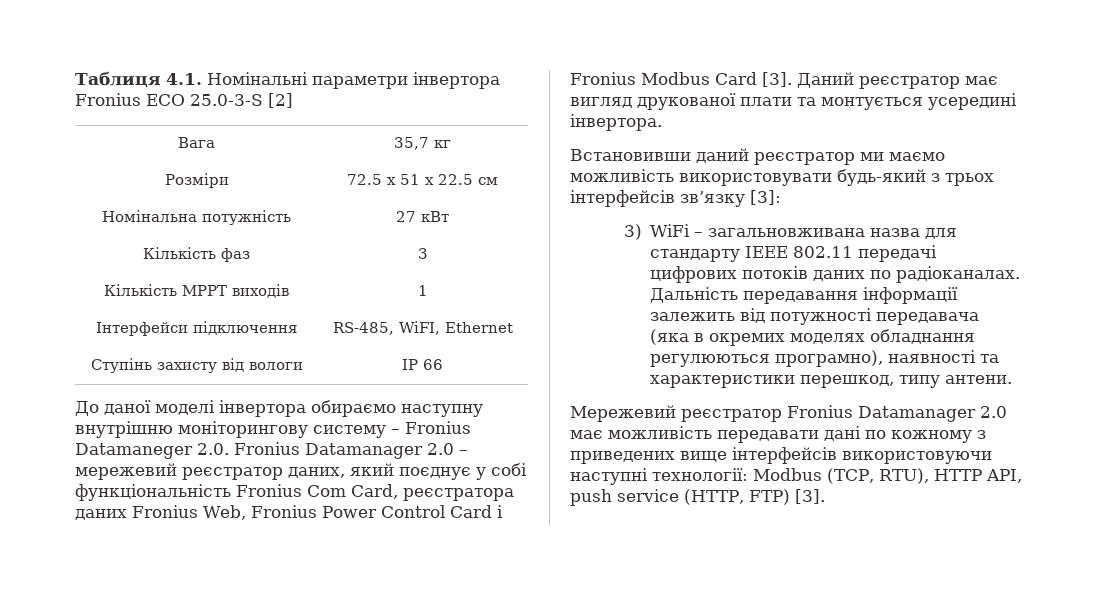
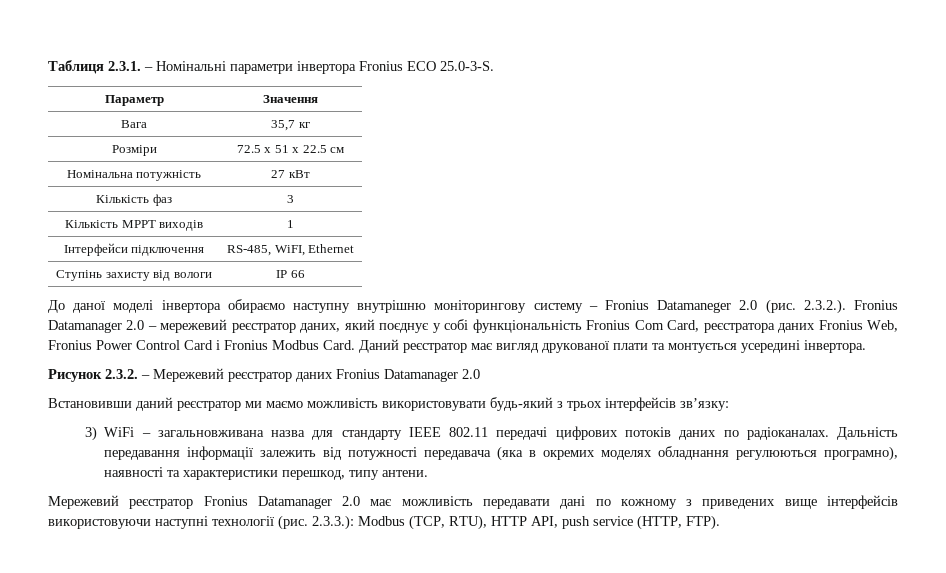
- Таблиця 4.1. Номінальні параметри інвертора Fronius ECO 25.0-3-S [2]
+ Таблиця 2.3.1. – Номінальні параметри інвертора Fronius ECO 25.0-3-S.
+ Параметр | Значення
- До даної моделі інвертора обираємо наступну внутрішню моніторингову систему – Fronius Datamaneger 2.0. Fronius Datamanager 2.0 – мережевий реєстратор даних, який поєднує у собі функціональність Fronius Com Card, реєстратора даних Fronius Web, Fronius Power Control Card і Fronius Modbus Card [3].
+ До даної моделі інвертора обираємо наступну внутрішню моніторингову систему – Fronius Datamaneger 2.0 (рис. 2.3.2.). Fronius Datamanager 2.0 – мережевий реєстратор даних, який поєднує у собі функціональність Fronius Com Card, реєстратора даних Fronius Web, Fronius Power Control Card і Fronius Modbus Card.
+ Рисунок 2.3.2. – Мережевий реєстратор даних Fronius Datamanager 2.0
- Встановивши даний реєстратор ми маємо можливість використовувати будь-який з трьох інтерфейсів зв’язку [3]:
+ Встановивши даний реєстратор ми маємо можливість використовувати будь-який з трьох інтерфейсів зв’язку:
- Мережевий реєстратор Fronius Datamanager 2.0 має можливість передавати дані по кожному з приведених вище інтерфейсів використовуючи наступні технології: Modbus (TCP, RTU), HTTP API, push service (HTTP, FTP) [3].
+ Мережевий реєстратор Fronius Datamanager 2.0 має можливість передавати дані по кожному з приведених вище інтерфейсів використовуючи наступні технології (рис. 2.3.3.): Modbus (TCP, RTU), HTTP API, push service (HTTP, FTP).

